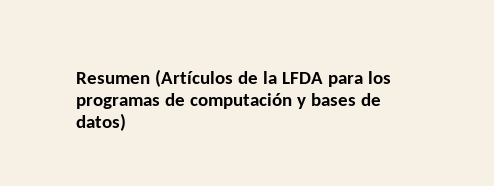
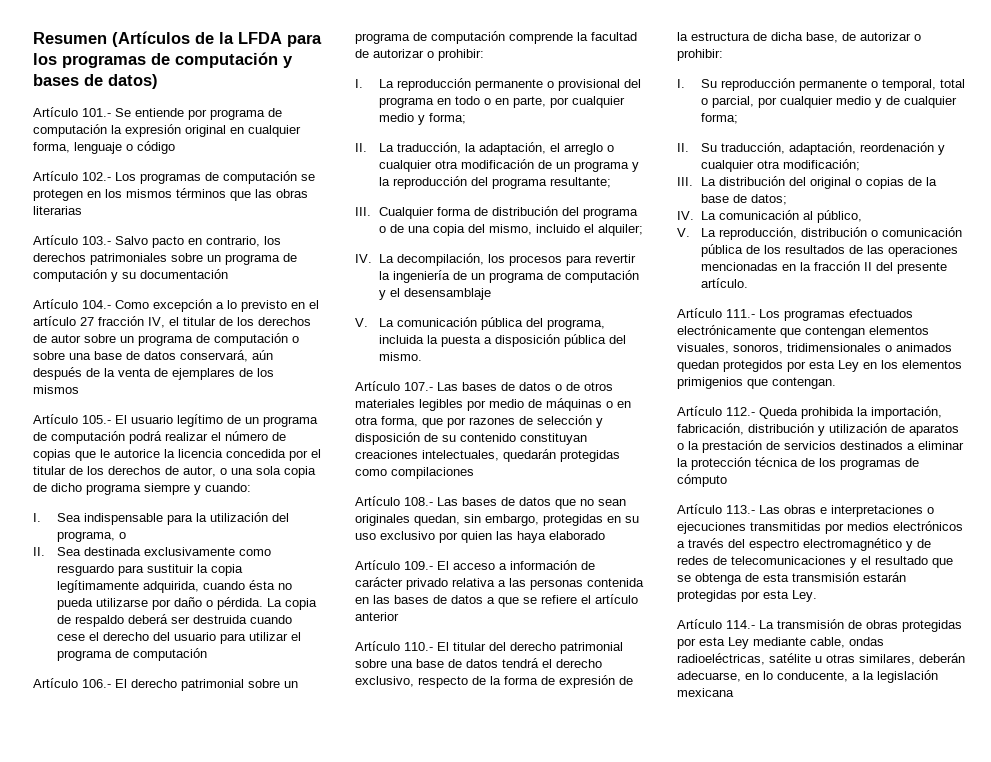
+ Artículo 101.- Se entiende por programa de computación la expresión original en cualquier forma, lenguaje o código
+ Artículo 102.- Los programas de computación se protegen en los mismos términos que las obras literarias
+ Artículo 103.- Salvo pacto en contrario, los derechos patrimoniales sobre un programa de computación y su documentación
+ Artículo 104.- Como excepción a lo previsto en el artículo 27 fracción IV, el titular de los derechos de autor sobre un programa de computación o sobre una base de datos conservará, aún después de la venta de ejemplares de los mismos
+ Artículo 105.- El usuario legítimo de un programa de computación podrá realizar el número de copias que le autorice la licencia concedida por el titular de los derechos de autor, o una sola copia de dicho programa siempre y cuando:
+ I. Sea indispensable para la utilización del programa, o
+ II. Sea destinada exclusivamente como resguardo para sustituir la copia legítimamente adquirida, cuando ésta no pueda utilizarse por daño o pérdida. La copia de respaldo deberá ser destruida cuando cese el derecho del usuario para utilizar el programa de computación
+ Artículo 106.- El derecho patrimonial sobre un programa de computación comprende la facultad de autorizar o prohibir:
+ I. La reproducción permanente o provisional del programa en todo o en parte, por cualquier medio y forma;
+ II. La traducción, la adaptación, el arreglo o cualquier otra modificación de un programa y la reproducción del programa resultante;
+ III. Cualquier forma de distribución del programa o de una copia del mismo, incluido el alquiler;
+ IV. La decompilación, los procesos para revertir la ingeniería de un programa de computación y el desensamblaje
+ V. La comunicación pública del programa, incluida la puesta a disposición pública del mismo.
+ Artículo 107.- Las bases de datos o de otros materiales legibles por medio de máquinas o en otra forma, que por razones de selección y disposición de su contenido constituyan creaciones intelectuales, quedarán protegidas como compilaciones
+ Artículo 108.- Las bases de datos que no sean originales quedan, sin embargo, protegidas en su uso exclusivo por quien las haya elaborado
+ Artículo 109.- El acceso a información de carácter privado relativa a las personas contenida en las bases de datos a que se refiere el artículo anterior
+ Artículo 110.- El titular del derecho patrimonial sobre una base de datos tendrá el derecho exclusivo, respecto de la forma de expresión de la estructura de dicha base, de autorizar o prohibir:
+ I. Su reproducción permanente o temporal, total o parcial, por cualquier medio y de cualquier forma;
+ II. Su traducción, adaptación, reordenación y cualquier otra modificación;
+ III. La distribución del original o copias de la base de datos;
+ IV. La comunicación al público,
+ V. La reproducción, distribución o comunicación pública de los resultados de las operaciones mencionadas en la fracción II del presente artículo.
+ Artículo 111.- Los programas efectuados electrónicamente que contengan elementos visuales, sonoros, tridimensionales o animados quedan protegidos por esta Ley en los elementos primigenios que contengan.
+ Artículo 112.- Queda prohibida la importación, fabricación, distribución y utilización de aparatos o la prestación de servicios destinados a eliminar la protección técnica de los programas de cómputo
+ Artículo 113.- Las obras e interpretaciones o ejecuciones transmitidas por medios electrónicos a través del espectro electromagnético y de redes de telecomunicaciones y el resultado que se obtenga de esta transmisión estarán protegidas por esta Ley.
+ Artículo 114.- La transmisión de obras protegidas por esta Ley mediante cable, ondas radioeléctricas, satélite u otras similares, deberán adecuarse, en lo conducente, a la legislación mexicana

